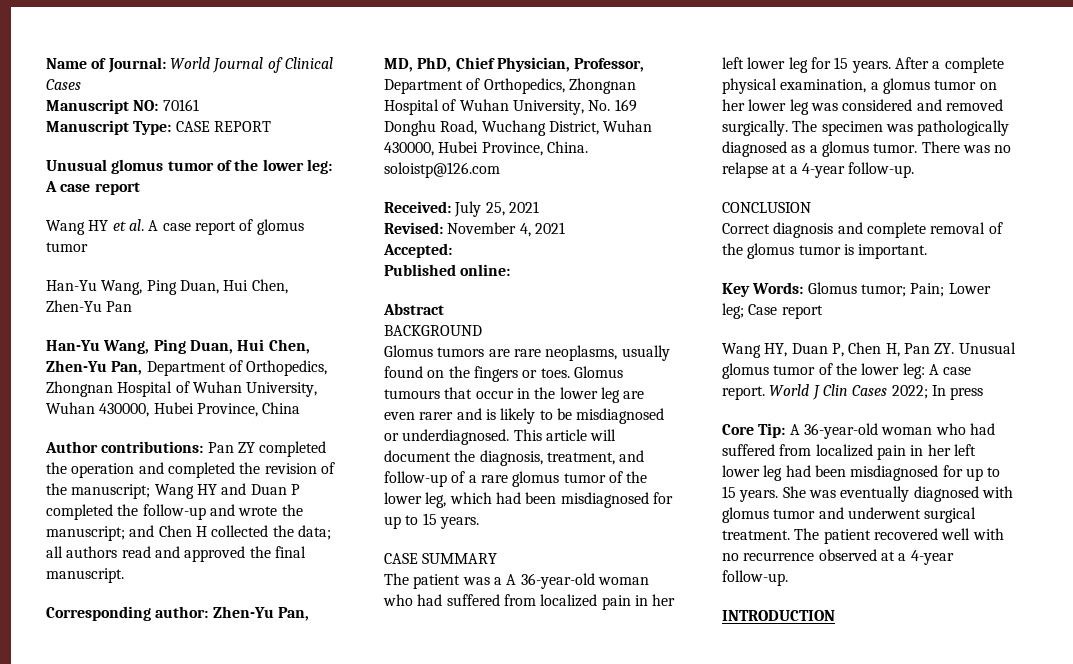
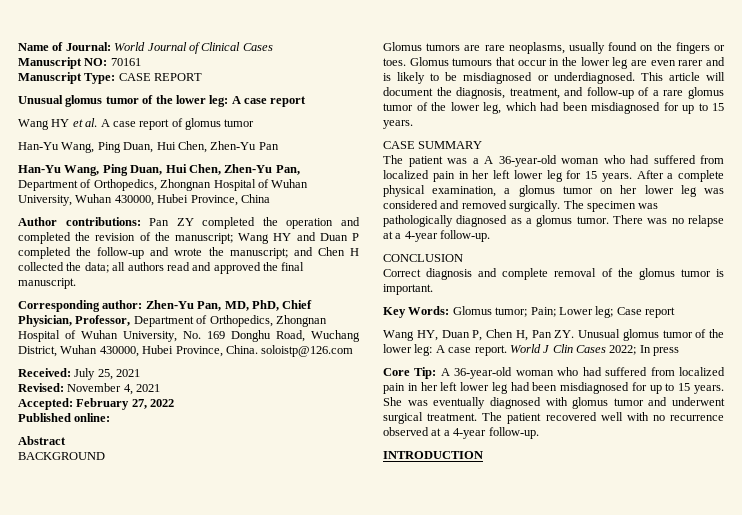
- Accepted:
+ Accepted: February 27, 2022

